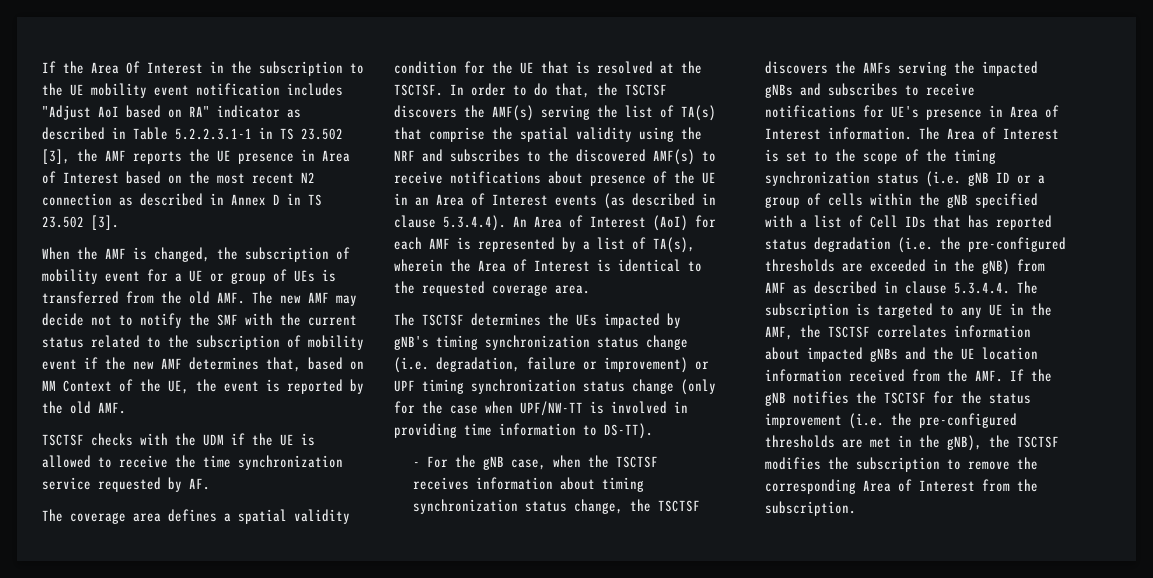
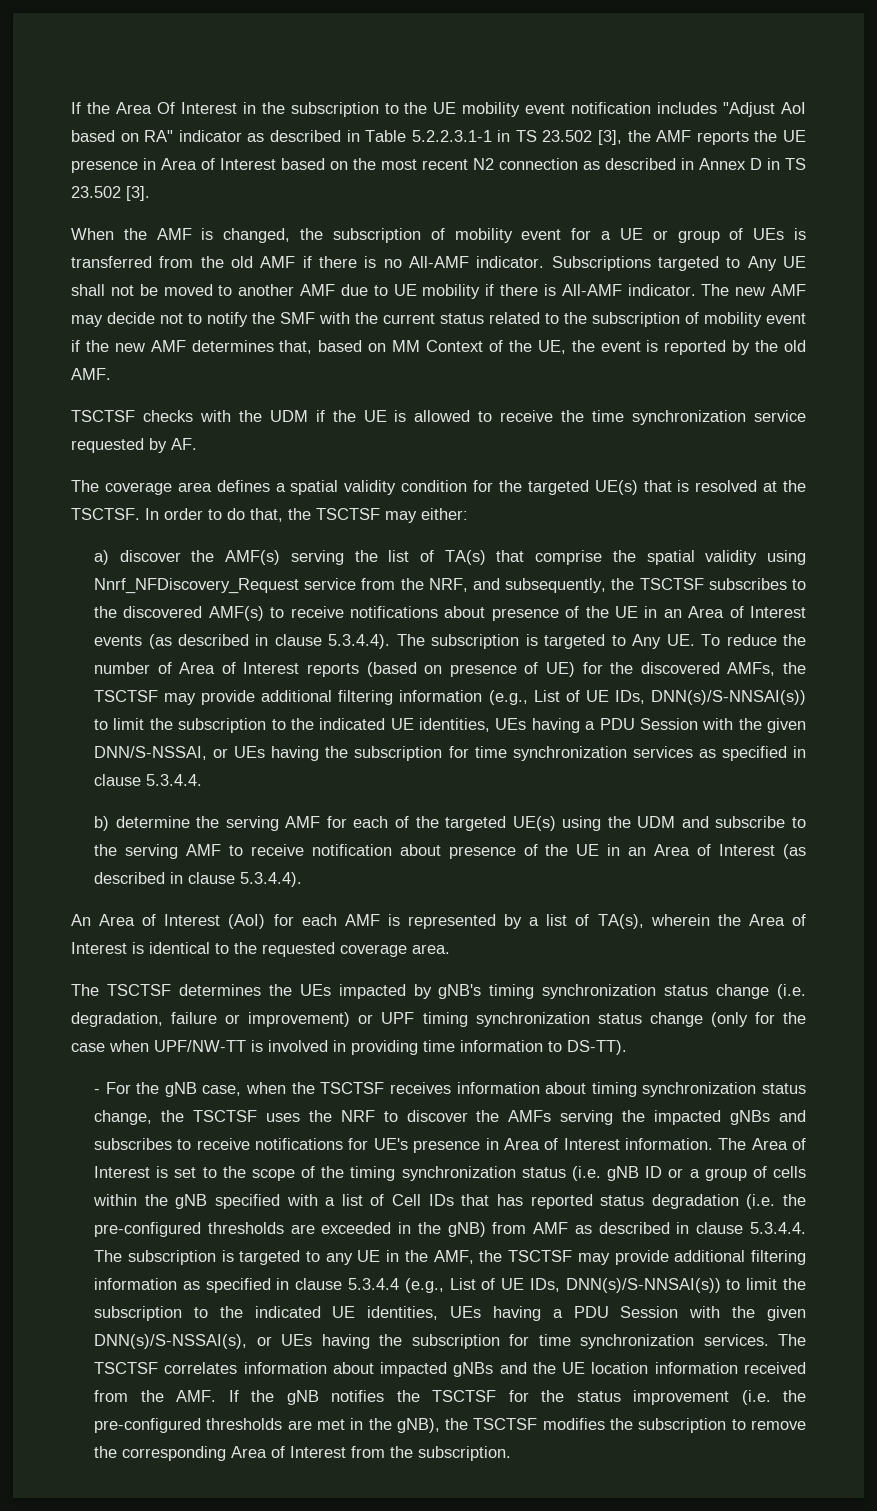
- When the AMF is changed, the subscription of mobility event for a UE or group of UEs is transferred from the old AMF. The new AMF may decide not to notify the SMF with the current status related to the subscription of mobility event if the new AMF determines that, based on MM Context of the UE, the event is reported by the old AMF.
+ When the AMF is changed, the subscription of mobility event for a UE or group of UEs is transferred from the old AMF if there is no All-AMF indicator. Subscriptions targeted to Any UE shall not be moved to another AMF due to UE mobility if there is All-AMF indicator. The new AMF may decide not to notify the SMF with the current status related to the subscription of mobility event if the new AMF determines that, based on MM Context of the UE, the event is reported by the old AMF.
- The coverage area defines a spatial validity condition for the UE that is resolved at the TSCTSF.
+ The coverage area defines a spatial validity condition for the targeted UE(s) that is resolved at the TSCTSF.
- In order to do that, the TSCTSF discovers the AMF(s) serving the list of TA(s) that comprise the spatial validity using the NRF and subscribes to the discovered AMF(s) to receive notifications about presence of the UE in an Area of Interest events (as described in clause 5.3.4.4). An Area of Interest (AoI) for each AMF is represented by a list of TA(s), wherein the Area of Interest is identical to the requested coverage area.
+ In order to do that, the TSCTSF may either:
+ a) discover the AMF(s) serving the list of TA(s) that comprise the spatial validity using Nnrf_NFDiscovery_Request service from the NRF, and subsequently, the TSCTSF subscribes to the discovered AMF(s) to receive notifications about presence of the UE in an Area of Interest events (as described in clause 5.3.4.4). The subscription is targeted to Any UE. To reduce the number of Area of Interest reports (based on presence of UE) for the discovered AMFs, the TSCTSF may provide additional filtering information (e.g., List of UE IDs, DNN(s)/S-NNSAI(s)) to limit the subscription to the indicated UE identities, UEs having a PDU Session with the given DNN/S-NSSAI, or UEs having the subscription for time synchronization services as specified in clause 5.3.4.4.
+ b) determine the serving AMF for each of the targeted UE(s) using the UDM and subscribe to the serving AMF to receive notification about presence of the UE in an Area of Interest (as described in clause 5.3.4.4).
+ An Area of Interest (AoI) for each AMF is represented by a list of TA(s), wherein the Area of Interest is identical to the requested coverage area.
- - For the gNB case, when the TSCTSF receives information about timing synchronization status change, the TSCTSF discovers the AMFs serving the impacted gNBs and subscribes to receive notifications for UE's presence in Area of Interest information.
+ - For the gNB case, when the TSCTSF receives information about timing synchronization status change, the TSCTSF uses the NRF to discover the AMFs serving the impacted gNBs and subscribes to receive notifications for UE's presence in Area of Interest information.
- The Area of Interest is set to the scope of the timing synchronization status (i.e. gNB ID or a group of cells within the gNB specified with a list of Cell IDs that has reported status degradation (i.e. the pre-configured thresholds are exceeded in the gNB) from AMF as described in clause 5.3.4.4. The subscription is targeted to any UE in the AMF, the TSCTSF correlates information about impacted gNBs and the UE location information received from the AMF. If the gNB notifies the TSCTSF for the status improvement (i.e. the pre-configured thresholds are met in the gNB), the TSCTSF modifies the subscription to remove the corresponding Area of Interest from the subscription.
+ The Area of Interest is set to the scope of the timing synchronization status (i.e. gNB ID or a group of cells within the gNB specified with a list of Cell IDs that has reported status degradation (i.e. the pre-configured thresholds are exceeded in the gNB) from AMF as described in clause 5.3.4.4. The subscription is targeted to any UE in the AMF, the TSCTSF may provide additional filtering information as specified in clause 5.3.4.4 (e.g., List of UE IDs, DNN(s)/S-NNSAI(s)) to limit the subscription to the indicated UE identities, UEs having a PDU Session with the given DNN(s)/S-NSSAI(s), or UEs having the subscription for time synchronization services. The TSCTSF correlates information about impacted gNBs and the UE location information received from the AMF. If the gNB notifies the TSCTSF for the status improvement (i.e. the pre-configured thresholds are met in the gNB), the TSCTSF modifies the subscription to remove the corresponding Area of Interest from the subscription.

